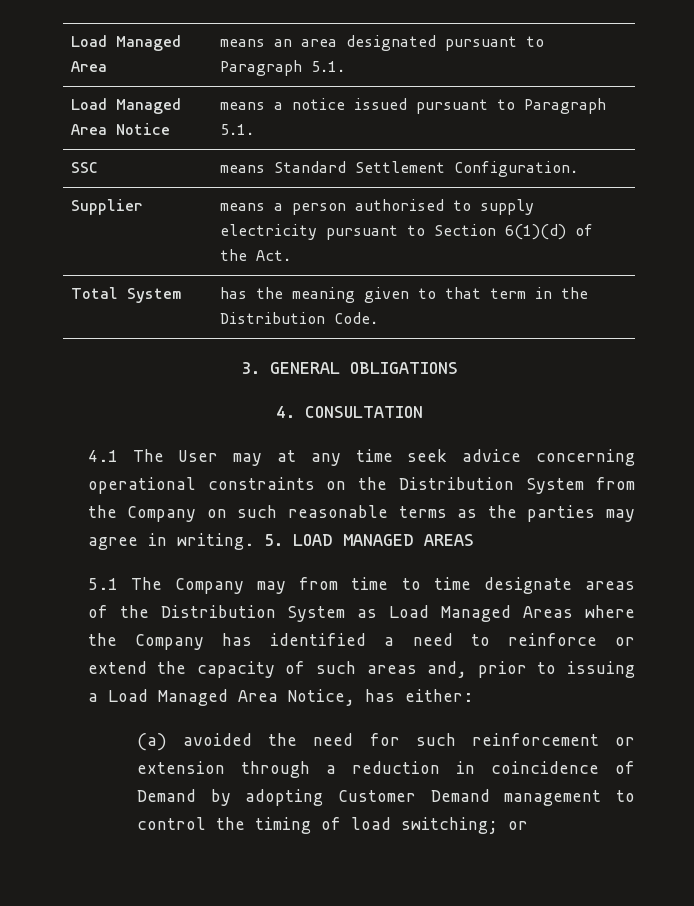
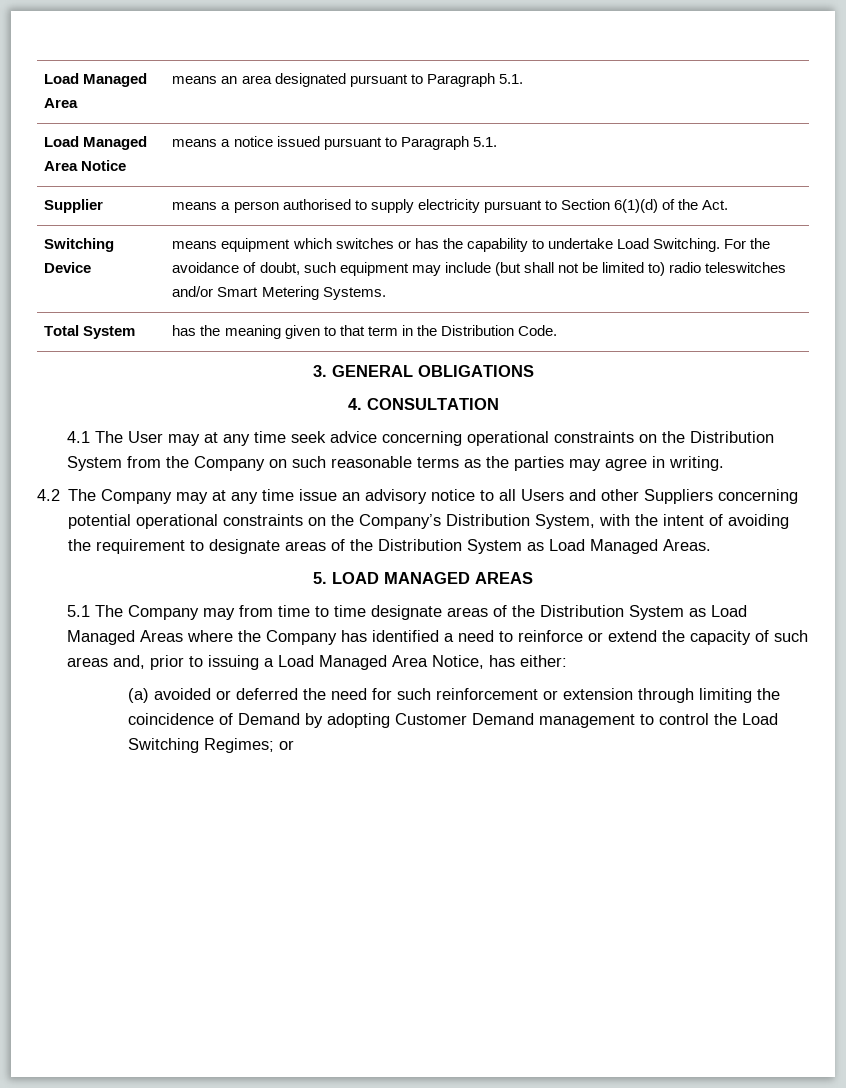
- SSC | means Standard Settlement Configuration.
+ Switching Device | means equipment which switches or has the capability to undertake Load Switching. For the avoidance of doubt, such equipment may include (but shall not be limited to) radio teleswitches and/or Smart Metering Systems.
- 4.1 The User may at any time seek advice concerning operational constraints on the Distribution System from the Company on such reasonable terms as the parties may agree in writing. 5. LOAD MANAGED AREAS
+ 4.1 The User may at any time seek advice concerning operational constraints on the Distribution System from the Company on such reasonable terms as the parties may agree in writing.
+ 4.2 The Company may at any time issue an advisory notice to all Users and other Suppliers concerning potential operational constraints on the Company’s Distribution System, with the intent of avoiding the requirement to designate areas of the Distribution System as Load Managed Areas.
+ 5. LOAD MANAGED AREAS
- (a) avoided the need for such reinforcement or extension through a reduction in coincidence of Demand by adopting Customer Demand management to control the timing of load switching; or
+ (a) avoided or deferred the need for such reinforcement or extension through limiting the coincidence of Demand by adopting Customer Demand management to control the Load Switching Regimes; or

